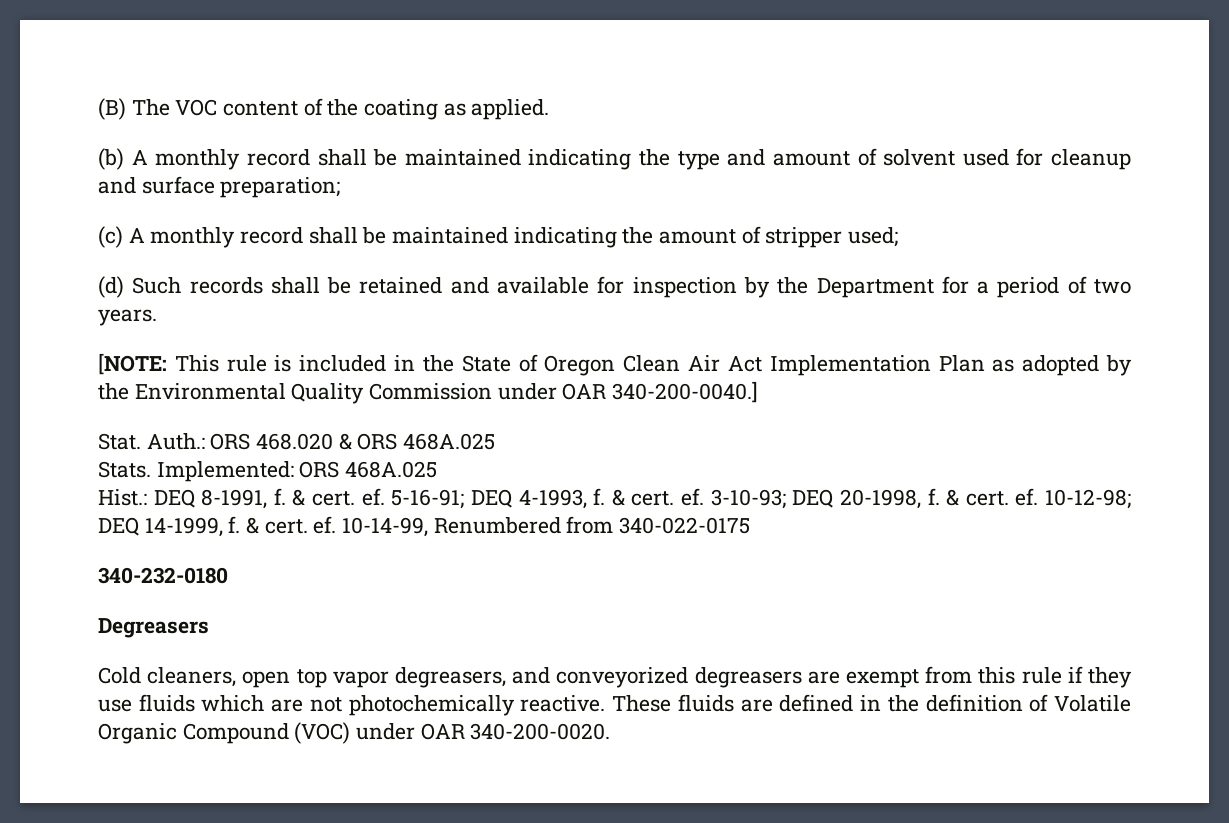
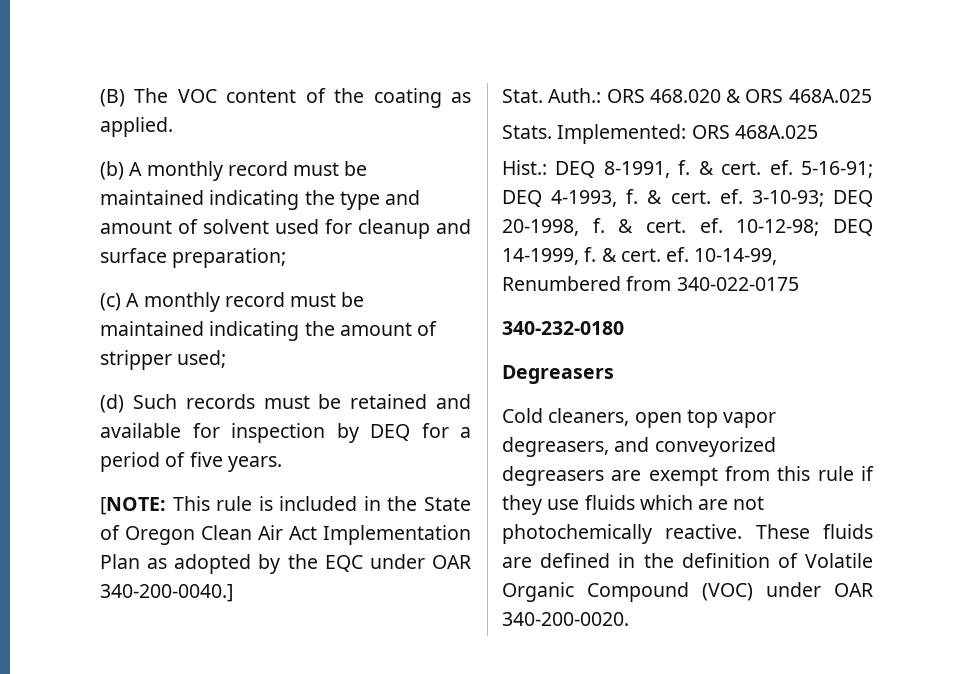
- (b) A monthly record shall be maintained indicating the type and amount of solvent used for cleanup and surface preparation;
+ (b) A monthly record must be maintained indicating the type and amount of solvent used for cleanup and surface preparation;
- (c) A monthly record shall be maintained indicating the amount of stripper used;
+ (c) A monthly record must be maintained indicating the amount of stripper used;
- (d) Such records shall be retained and available for inspection by the Department for a period of two years.
+ (d) Such records must be retained and available for inspection by DEQ for a period of five years.
- [NOTE: This rule is included in the State of Oregon Clean Air Act Implementation Plan as adopted by the Environmental Quality Commission under OAR 340-200-0040.]
+ [NOTE: This rule is included in the State of Oregon Clean Air Act Implementation Plan as adopted by the EQC under OAR 340-200-0040.]

